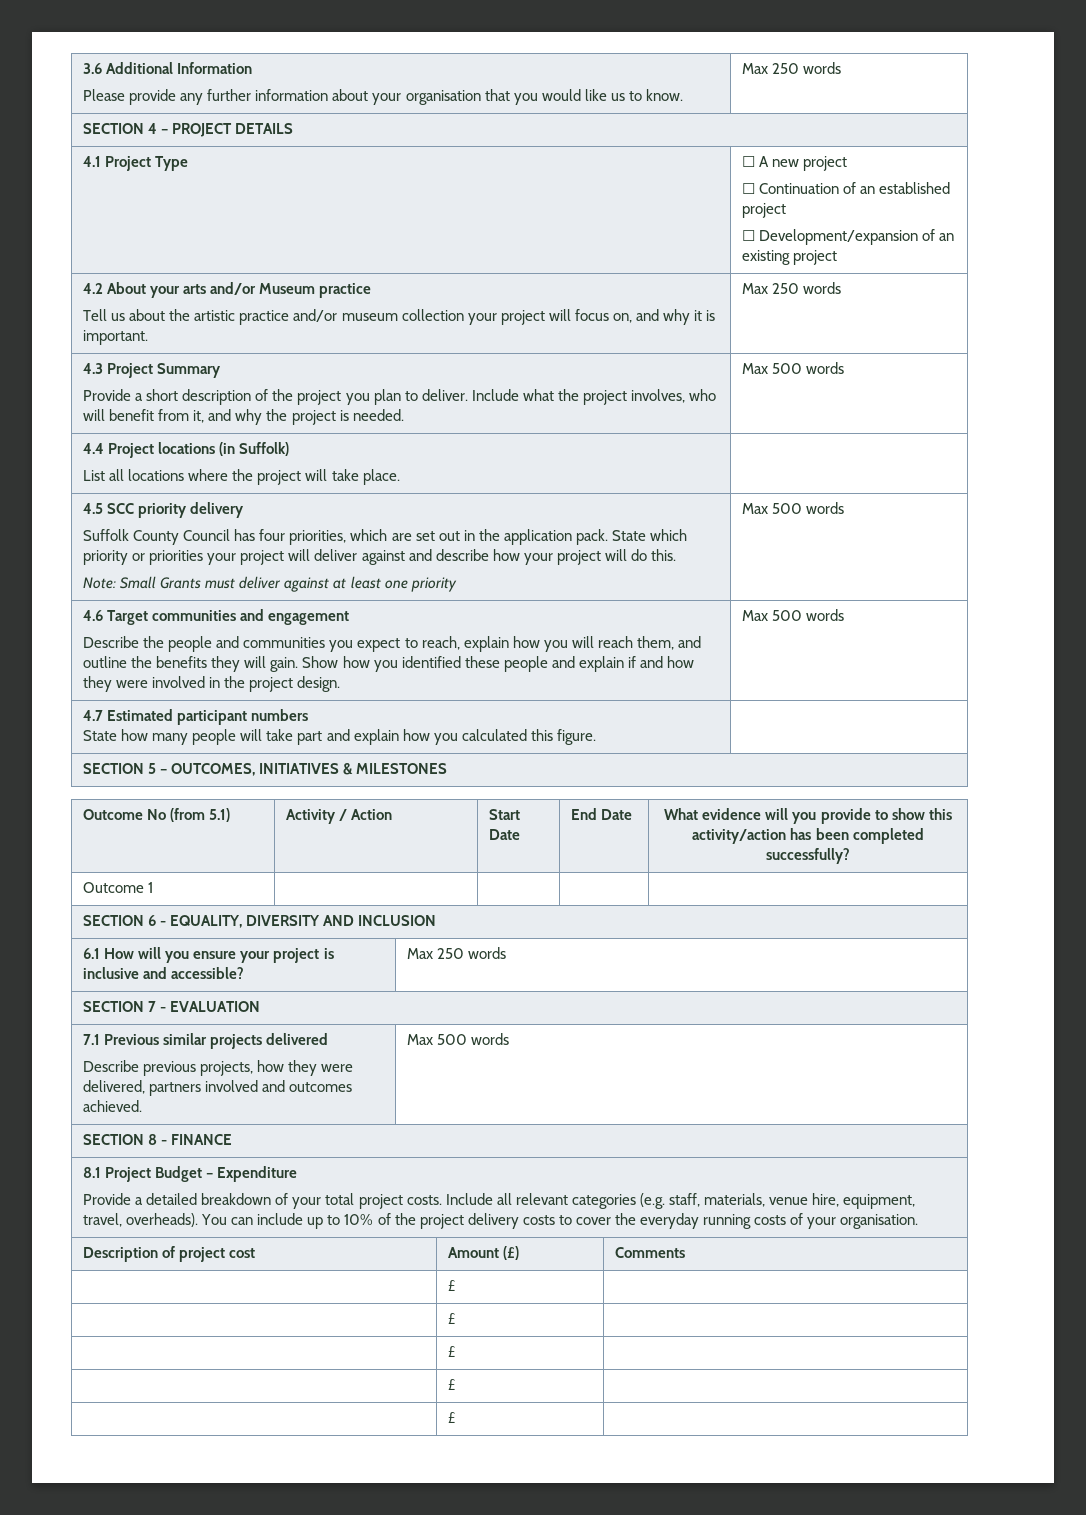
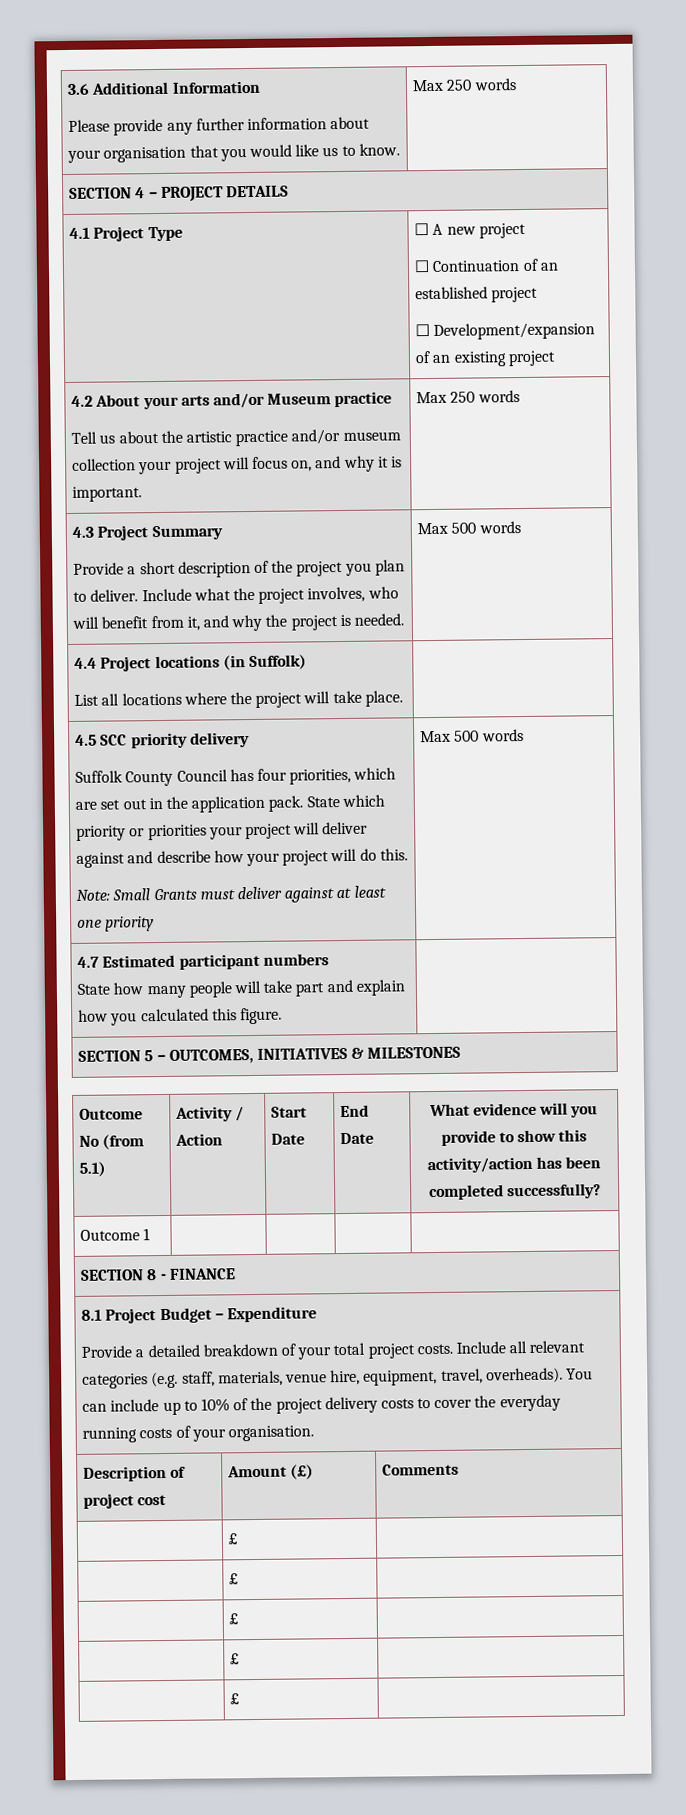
- 4.6 Target communities and engagement
- Describe the people and communities you expect to reach, explain how you will reach them, and outline the benefits they will gain. Show how you identified these people and explain if and how they were involved in the project design. | Max 500 words
- SECTION 6 - EQUALITY, DIVERSITY AND INCLUSION
- 6.1 How will you ensure your project is inclusive and accessible? | Max 250 words
- SECTION 7 - EVALUATION
- 7.1 Previous similar projects delivered
- Describe previous projects, how they were delivered, partners involved and outcomes achieved. | Max 500 words

